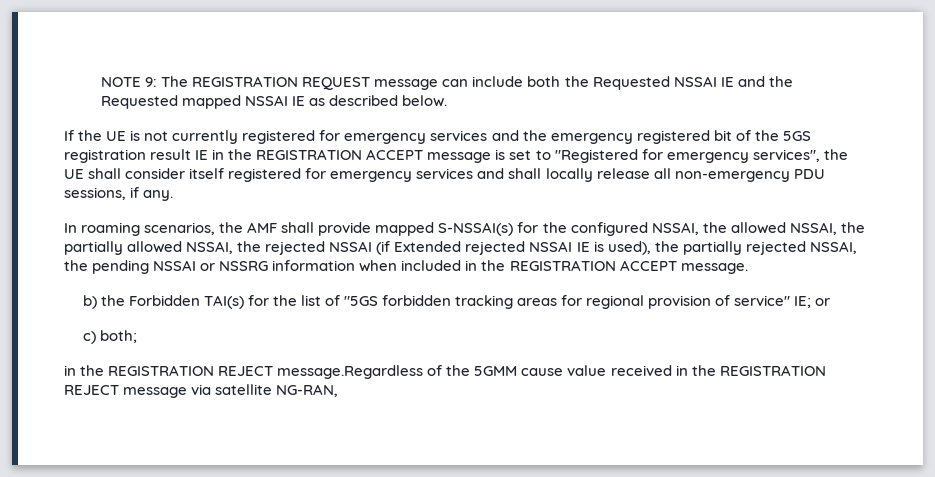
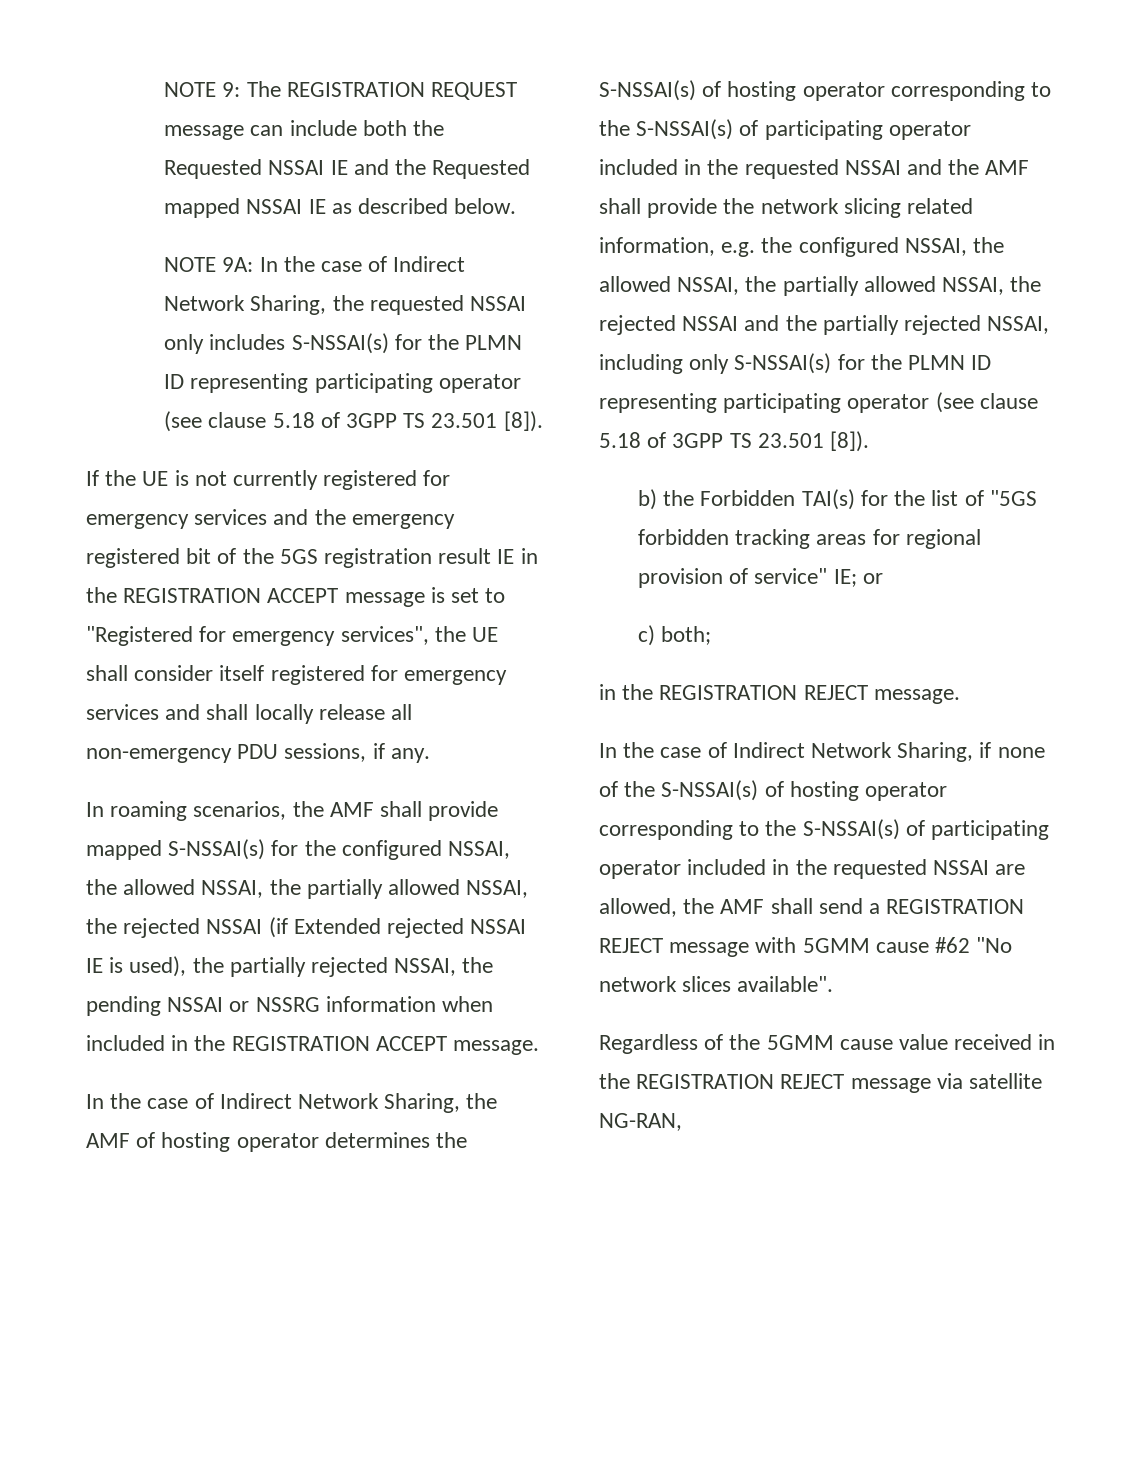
+ NOTE 9A: In the case of Indirect Network Sharing, the requested NSSAI only includes S-NSSAI(s) for the PLMN ID representing participating operator (see clause 5.18 of 3GPP TS 23.501 [8]).
+ In the case of Indirect Network Sharing, the AMF of hosting operator determines the S-NSSAI(s) of hosting operator corresponding to the S-NSSAI(s) of participating operator included in the requested NSSAI and the AMF shall provide the network slicing related information, e.g. the configured NSSAI, the allowed NSSAI, the partially allowed NSSAI, the rejected NSSAI and the partially rejected NSSAI, including only S-NSSAI(s) for the PLMN ID representing participating operator (see clause 5.18 of 3GPP TS 23.501 [8]).
- in the REGISTRATION REJECT message.Regardless of the 5GMM cause value received in the REGISTRATION REJECT message via satellite NG-RAN,
+ in the REGISTRATION REJECT message.
+ In the case of Indirect Network Sharing, if none of the S-NSSAI(s) of hosting operator corresponding to the S-NSSAI(s) of participating operator included in the requested NSSAI are allowed, the AMF shall send a REGISTRATION REJECT message with 5GMM cause #62 "No network slices available".
+ Regardless of the 5GMM cause value received in the REGISTRATION REJECT message via satellite NG-RAN,

